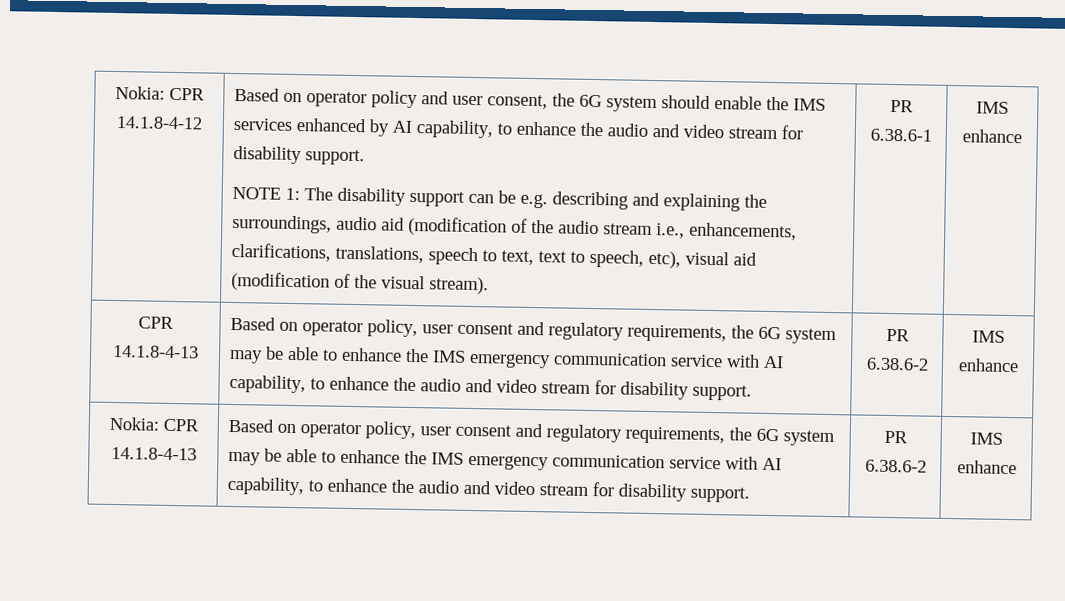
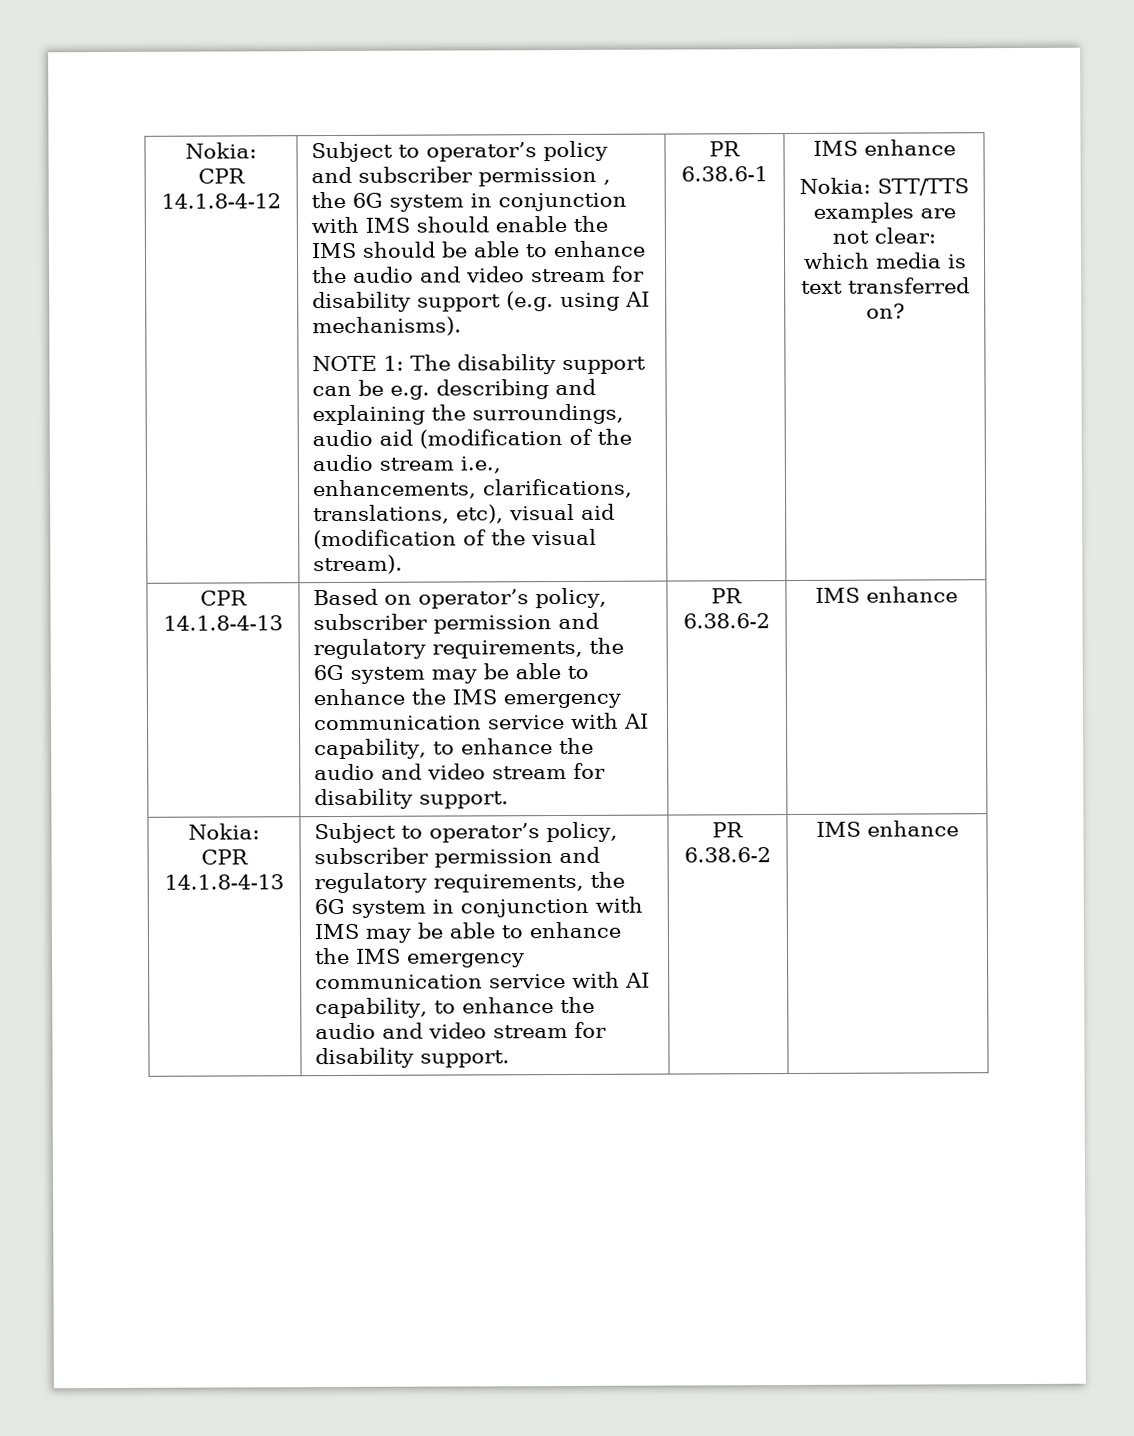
- Based on operator policy and user consent, the 6G system should enable the IMS services enhanced by AI capability, to enhance the audio and video stream for disability support.
+ Subject to operator’s policy and subscriber permission , the 6G system in conjunction with IMS should enable the IMS should be able to enhance the audio and video stream for disability support (e.g. using AI mechanisms).
- NOTE 1: The disability support can be e.g. describing and explaining the surroundings, audio aid (modification of the audio stream i.e., enhancements, clarifications, translations, speech to text, text to speech, etc), visual aid (modification of the visual stream).
+ NOTE 1: The disability support can be e.g. describing and explaining the surroundings, audio aid (modification of the audio stream i.e., enhancements, clarifications, translations, etc), visual aid (modification of the visual stream).
  PR 6.38.6-1 | IMS enhance
- CPR 14.1.8-4-13 | Based on operator policy, user consent and regulatory requirements, the 6G system may be able to enhance the IMS emergency communication service with AI capability, to enhance the audio and video stream for disability support.
+ Nokia: STT/TTS examples are not clear: which media is text transferred on?
+ CPR 14.1.8-4-13 | Based on operator’s policy, subscriber permission and regulatory requirements, the 6G system may be able to enhance the IMS emergency communication service with AI capability, to enhance the audio and video stream for disability support.
- Nokia: CPR 14.1.8-4-13 | Based on operator policy, user consent and regulatory requirements, the 6G system may be able to enhance the IMS emergency communication service with AI capability, to enhance the audio and video stream for disability support.
+ Nokia: CPR 14.1.8-4-13 | Subject to operator’s policy, subscriber permission and regulatory requirements, the 6G system in conjunction with IMS may be able to enhance the IMS emergency communication service with AI capability, to enhance the audio and video stream for disability support.

